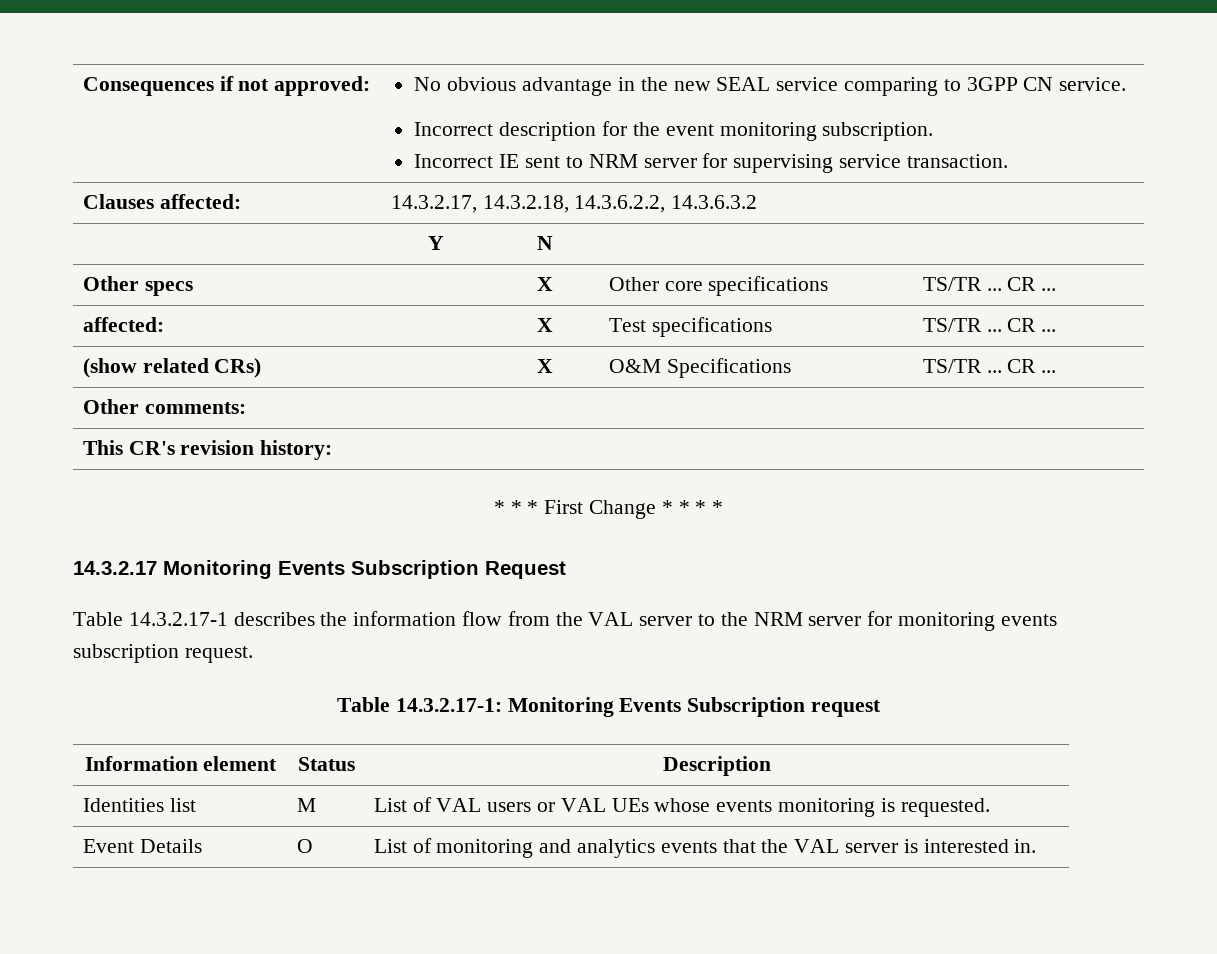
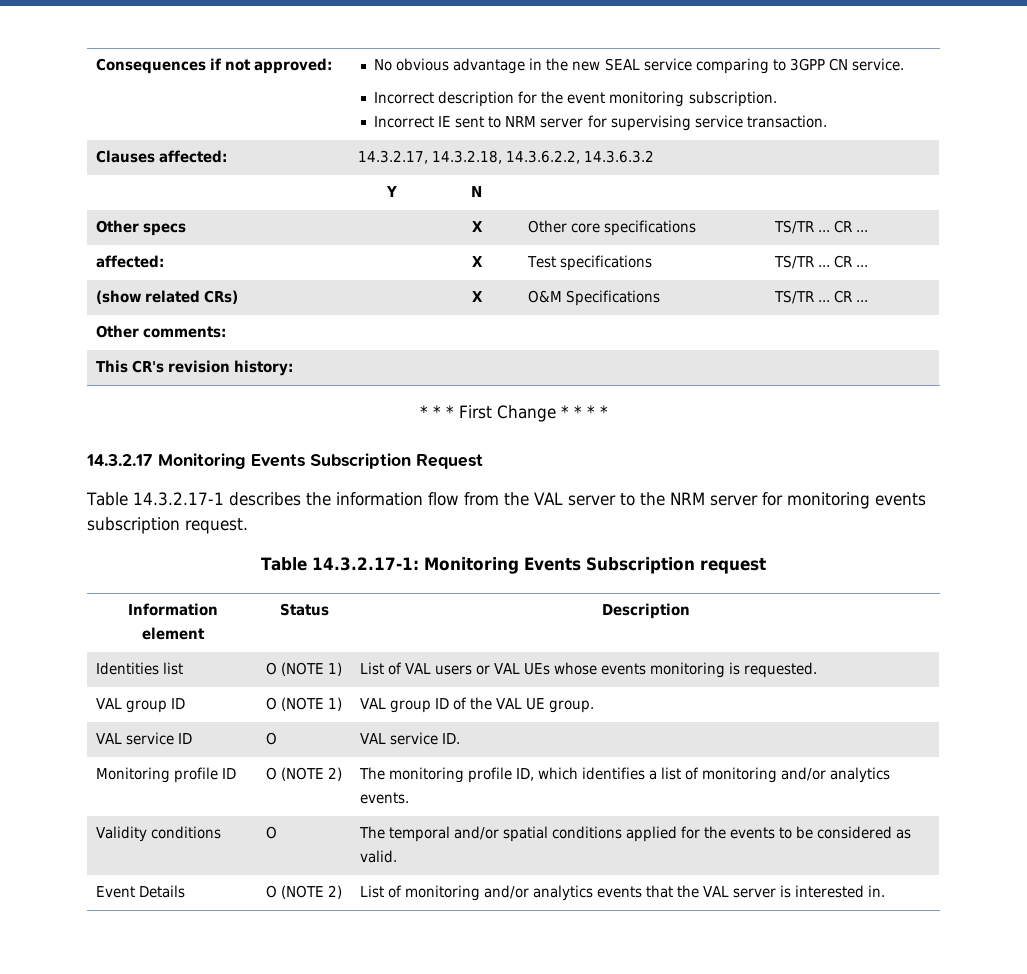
- Identities list | M | List of VAL users or VAL UEs whose events monitoring is requested.
+ Identities list | O (NOTE 1) | List of VAL users or VAL UEs whose events monitoring is requested.
+ VAL group ID | O (NOTE 1) | VAL group ID of the VAL UE group.
+ VAL service ID | O | VAL service ID.
+ Monitoring profile ID | O (NOTE 2) | The monitoring profile ID, which identifies a list of monitoring and/or analytics events.
+ Validity conditions | O | The temporal and/or spatial conditions applied for the events to be considered as valid.
- Event Details | O | List of monitoring and analytics events that the VAL server is interested in.
+ Event Details | O (NOTE 2) | List of monitoring and/or analytics events that the VAL server is interested in.

